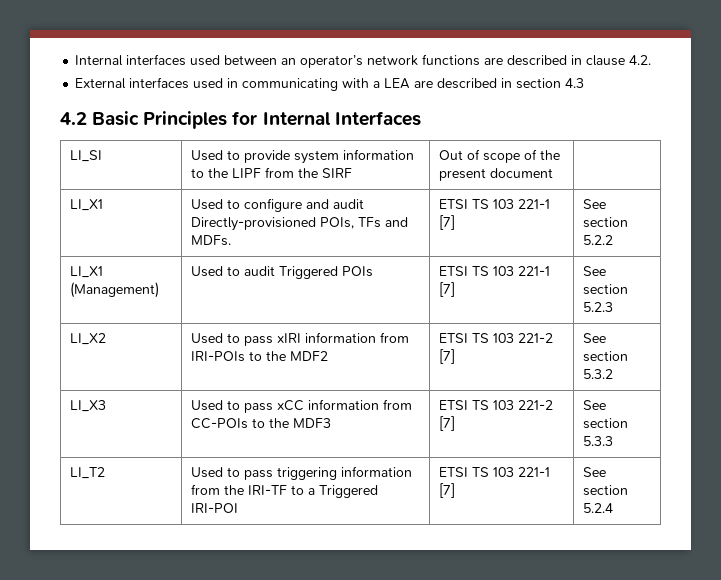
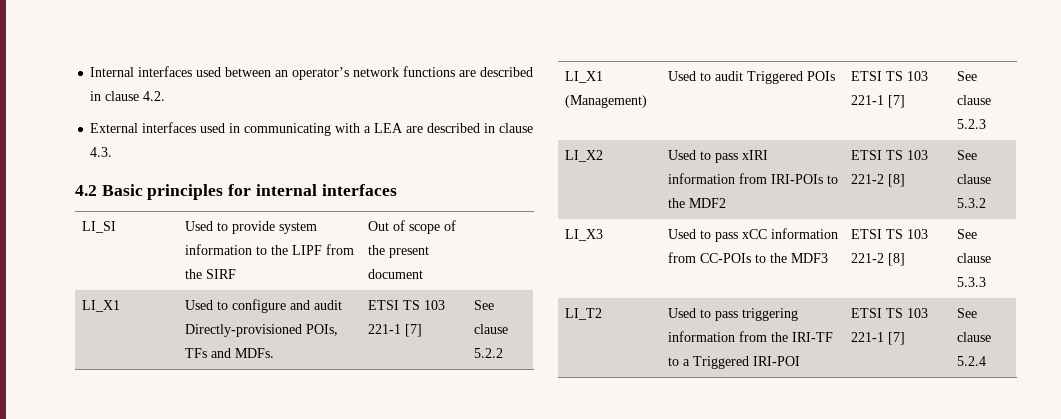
- External interfaces used in communicating with a LEA are described in section 4.3
+ External interfaces used in communicating with a LEA are described in clause 4.3.
- 4.2 Basic Principles for Internal Interfaces
+ 4.2 Basic principles for internal interfaces
- LI_X1 | Used to configure and audit Directly-provisioned POIs, TFs and MDFs. | ETSI TS 103 221-1 [7] | See section 5.2.2
+ LI_X1 | Used to configure and audit Directly-provisioned POIs, TFs and MDFs. | ETSI TS 103 221-1 [7] | See clause 5.2.2
- LI_X1 (Management) | Used to audit Triggered POIs | ETSI TS 103 221-1 [7] | See section 5.2.3
+ LI_X1 (Management) | Used to audit Triggered POIs | ETSI TS 103 221-1 [7] | See clause 5.2.3
- LI_X2 | Used to pass xIRI information from IRI-POIs to the MDF2 | ETSI TS 103 221-2 [7] | See section 5.3.2
+ LI_X2 | Used to pass xIRI information from IRI-POIs to the MDF2 | ETSI TS 103 221-2 [8] | See clause 5.3.2
- LI_X3 | Used to pass xCC information from CC-POIs to the MDF3 | ETSI TS 103 221-2 [7] | See section 5.3.3
+ LI_X3 | Used to pass xCC information from CC-POIs to the MDF3 | ETSI TS 103 221-2 [8] | See clause 5.3.3
- LI_T2 | Used to pass triggering information from the IRI-TF to a Triggered IRI-POI | ETSI TS 103 221-1 [7] | See section 5.2.4
+ LI_T2 | Used to pass triggering information from the IRI-TF to a Triggered IRI-POI | ETSI TS 103 221-1 [7] | See clause 5.2.4

